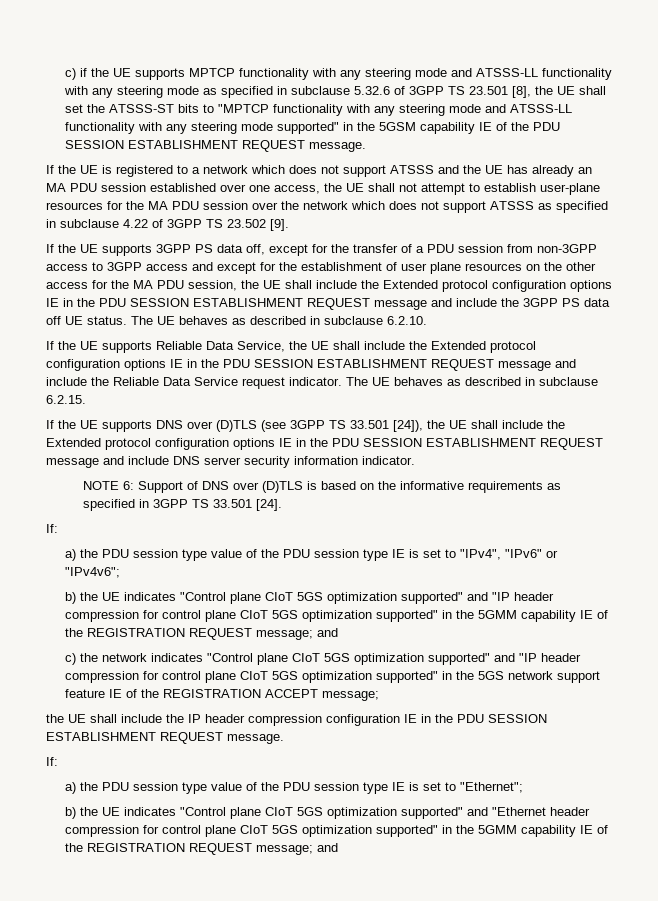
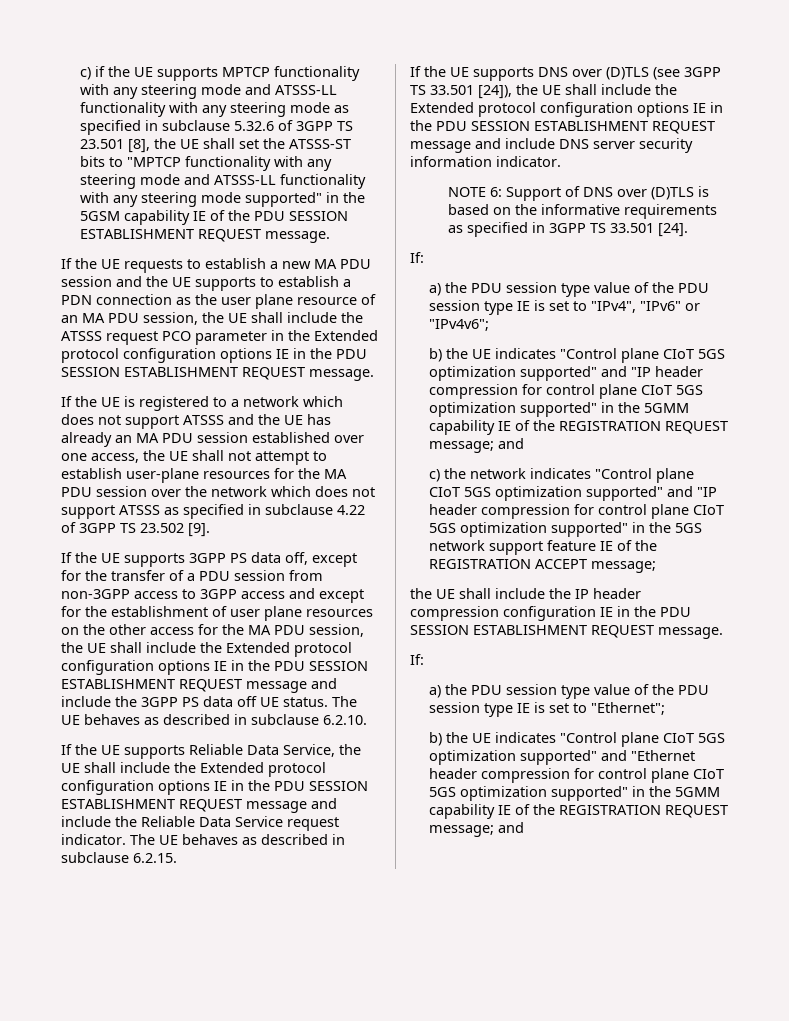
+ If the UE requests to establish a new MA PDU session and the UE supports to establish a PDN connection as the user plane resource of an MA PDU session, the UE shall include the ATSSS request PCO parameter in the Extended protocol configuration options IE in the PDU SESSION ESTABLISHMENT REQUEST message.

